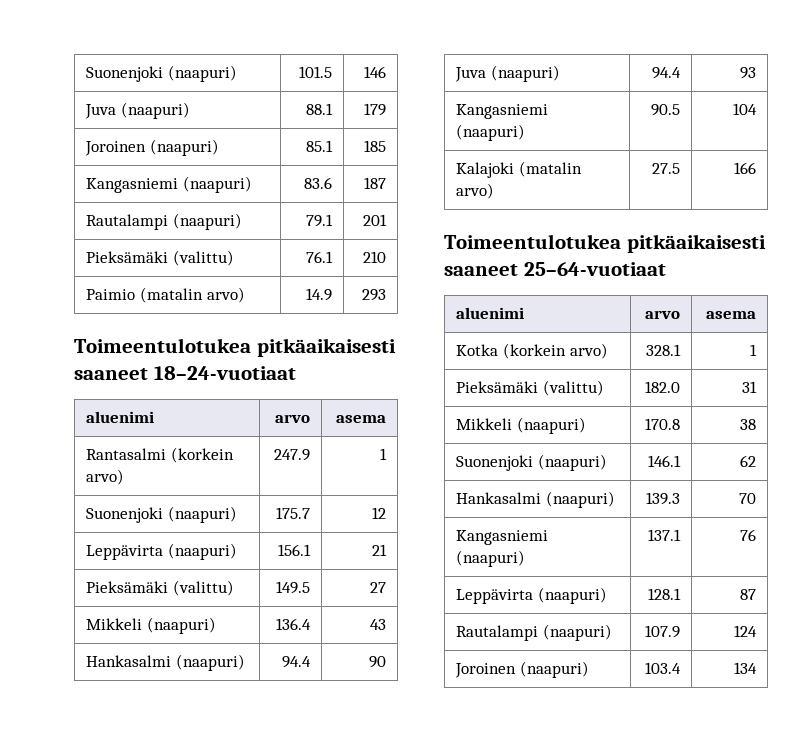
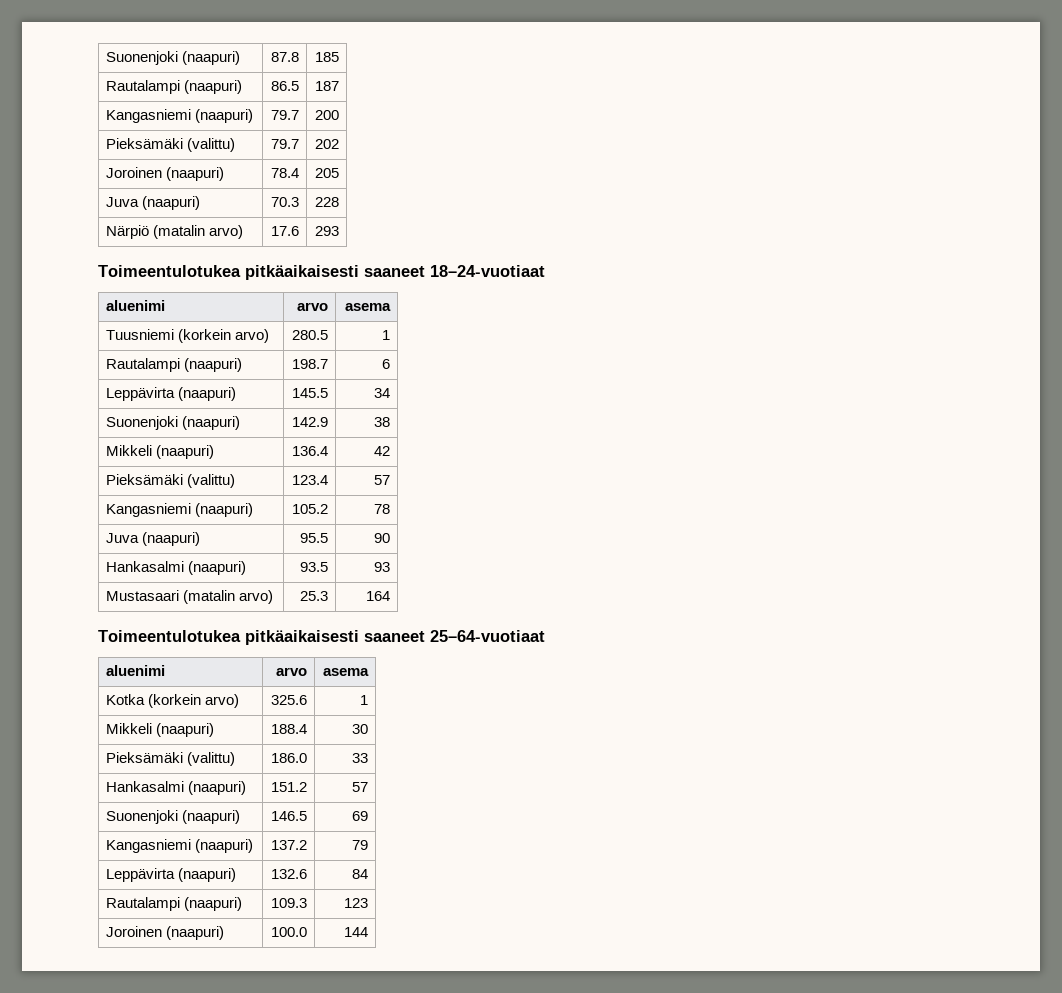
- Suonenjoki (naapuri) | 101.5 | 146
- Juva (naapuri) | 88.1 | 179
- Joroinen (naapuri) | 85.1 | 185
- Kangasniemi (naapuri) | 83.6 | 187
- Rautalampi (naapuri) | 79.1 | 201
- Pieksämäki (valittu) | 76.1 | 210
- Paimio (matalin arvo) | 14.9 | 293
+ Suonenjoki (naapuri) | 87.8 | 185
+ Rautalampi (naapuri) | 86.5 | 187
+ Kangasniemi (naapuri) | 79.7 | 200
+ Pieksämäki (valittu) | 79.7 | 202
+ Joroinen (naapuri) | 78.4 | 205
+ Juva (naapuri) | 70.3 | 228
+ Närpiö (matalin arvo) | 17.6 | 293
- Rantasalmi (korkein arvo) | 247.9 | 1
- Suonenjoki (naapuri) | 175.7 | 12
- Leppävirta (naapuri) | 156.1 | 21
- Pieksämäki (valittu) | 149.5 | 27
- Mikkeli (naapuri) | 136.4 | 43
- Hankasalmi (naapuri) | 94.4 | 90
- Juva (naapuri) | 94.4 | 93
- Kangasniemi (naapuri) | 90.5 | 104
- Kalajoki (matalin arvo) | 27.5 | 166
+ Tuusniemi (korkein arvo) | 280.5 | 1
+ Rautalampi (naapuri) | 198.7 | 6
+ Leppävirta (naapuri) | 145.5 | 34
+ Suonenjoki (naapuri) | 142.9 | 38
+ Mikkeli (naapuri) | 136.4 | 42
+ Pieksämäki (valittu) | 123.4 | 57
+ Kangasniemi (naapuri) | 105.2 | 78
+ Juva (naapuri) | 95.5 | 90
+ Hankasalmi (naapuri) | 93.5 | 93
+ Mustasaari (matalin arvo) | 25.3 | 164
- Kotka (korkein arvo) | 328.1 | 1
- Pieksämäki (valittu) | 182.0 | 31
- Mikkeli (naapuri) | 170.8 | 38
- Suonenjoki (naapuri) | 146.1 | 62
- Hankasalmi (naapuri) | 139.3 | 70
- Kangasniemi (naapuri) | 137.1 | 76
- Leppävirta (naapuri) | 128.1 | 87
- Rautalampi (naapuri) | 107.9 | 124
- Joroinen (naapuri) | 103.4 | 134
+ Kotka (korkein arvo) | 325.6 | 1
+ Mikkeli (naapuri) | 188.4 | 30
+ Pieksämäki (valittu) | 186.0 | 33
+ Hankasalmi (naapuri) | 151.2 | 57
+ Suonenjoki (naapuri) | 146.5 | 69
+ Kangasniemi (naapuri) | 137.2 | 79
+ Leppävirta (naapuri) | 132.6 | 84
+ Rautalampi (naapuri) | 109.3 | 123
+ Joroinen (naapuri) | 100.0 | 144

